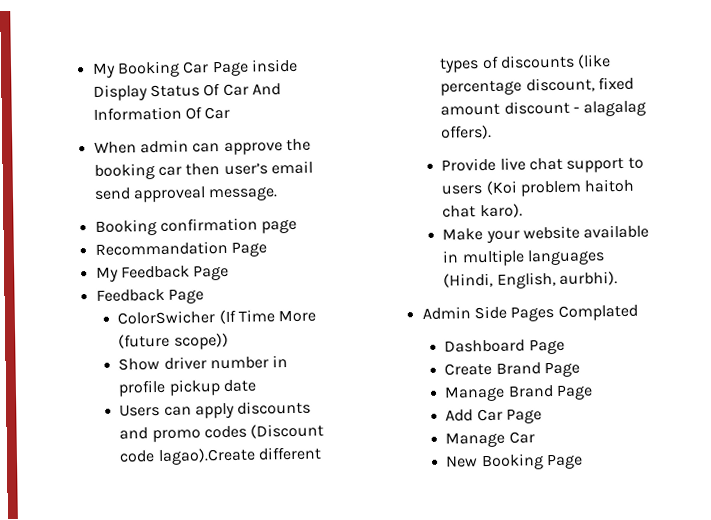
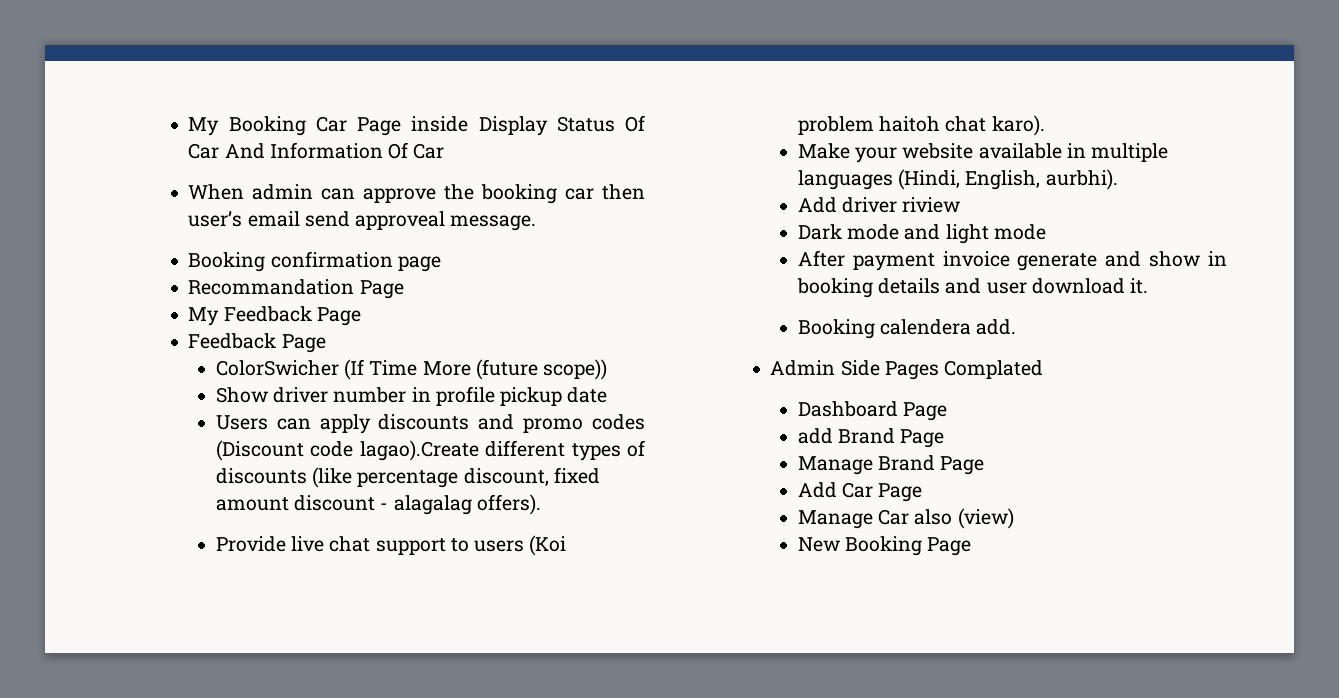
+ Add driver riview
+ Dark mode and light mode
+ After payment invoice generate and show in booking details and user download it.
+ Booking calendera add.
- Create Brand Page
+ add Brand Page
- Manage Car
+ Manage Car also (view)

